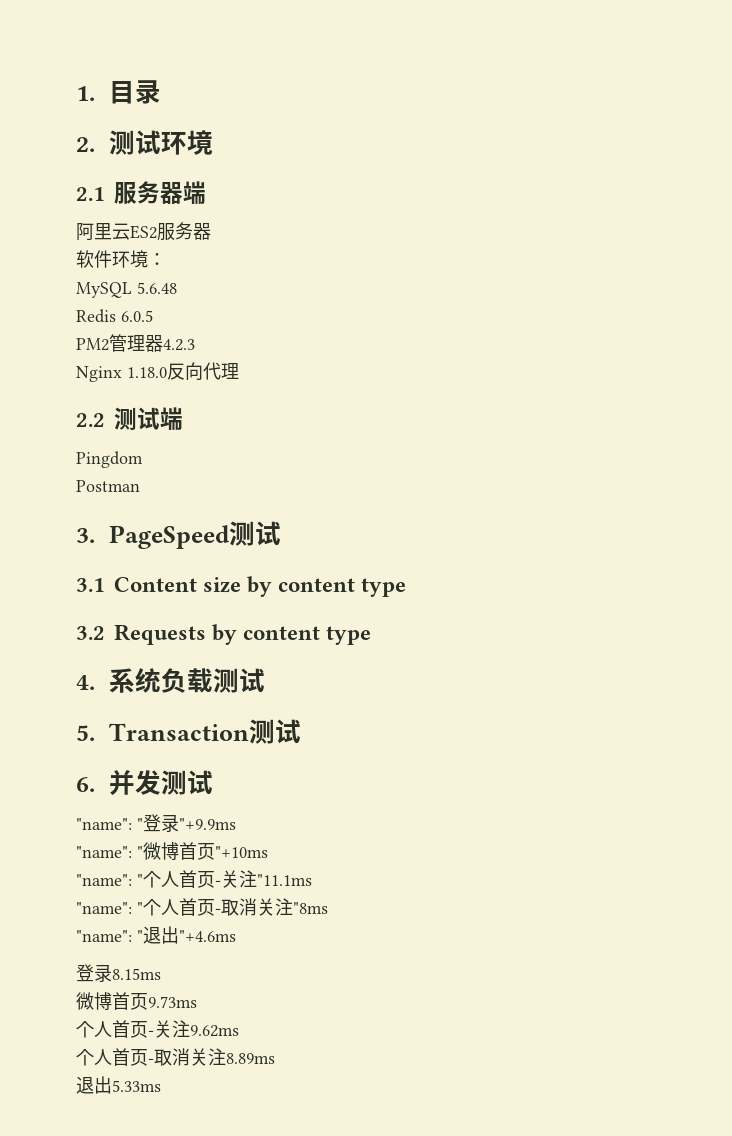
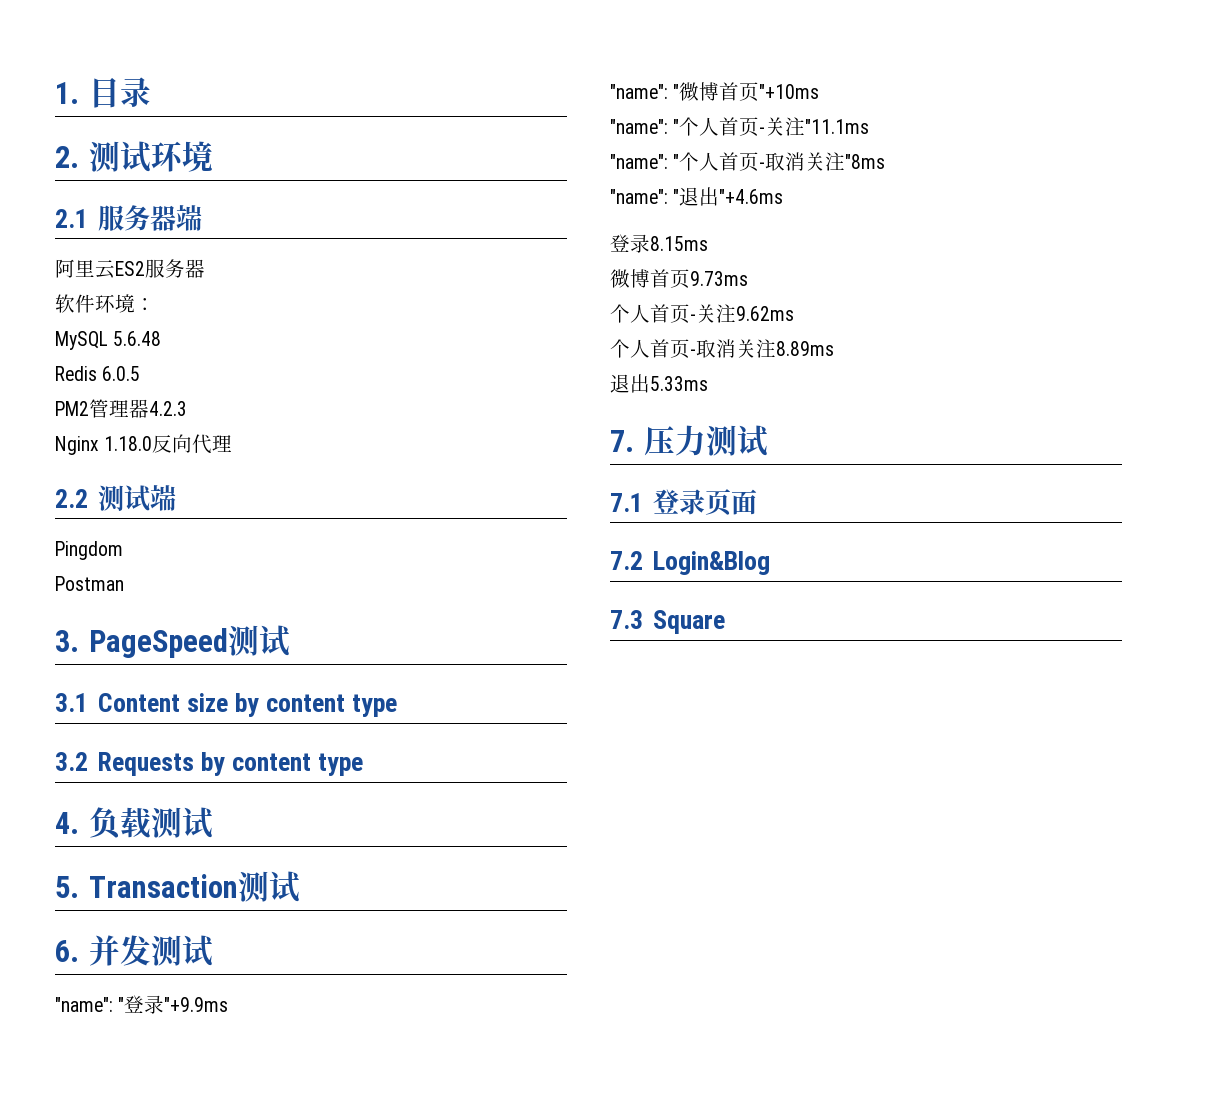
- 4.系统负载测试
+ 4.负载测试
+ 7.压力测试
+ 7.1登录页面
+ 7.2 Login&Blog
+ 7.3 Square

